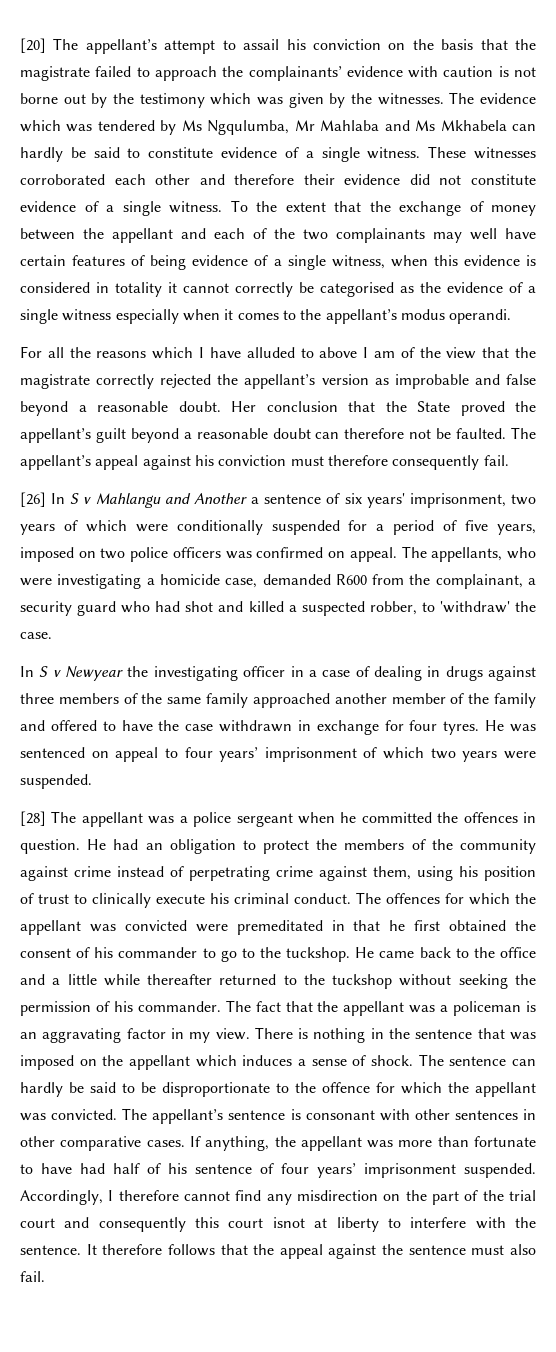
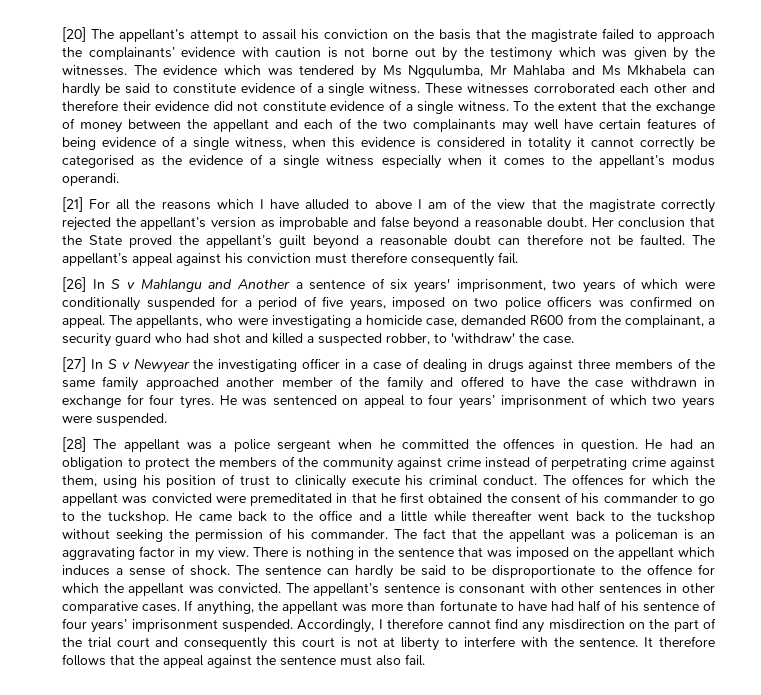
- For all the reasons which I have alluded to above I am of the view that the magistrate correctly rejected the appellant’s version as improbable and false beyond a reasonable doubt.
+ [21] For all the reasons which I have alluded to above I am of the view that the magistrate correctly rejected the appellant’s version as improbable and false beyond a reasonable doubt.
- In S v Newyear the investigating officer in a case of dealing in drugs against three members of the same family approached another member of the family and offered to have the case withdrawn in exchange for four tyres.
+ [27] In S v Newyear the investigating officer in a case of dealing in drugs against three members of the same family approached another member of the family and offered to have the case withdrawn in exchange for four tyres.
- He came back to the office and a little while thereafter returned to the tuckshop without seeking the permission of his commander.
+ He came back to the office and a little while thereafter went back to the tuckshop without seeking the permission of his commander.
- Accordingly, I therefore cannot find any misdirection on the part of the trial court and consequently this court isnot at liberty to interfere with the sentence.
+ Accordingly, I therefore cannot find any misdirection on the part of the trial court and consequently this court is not at liberty to interfere with the sentence.

